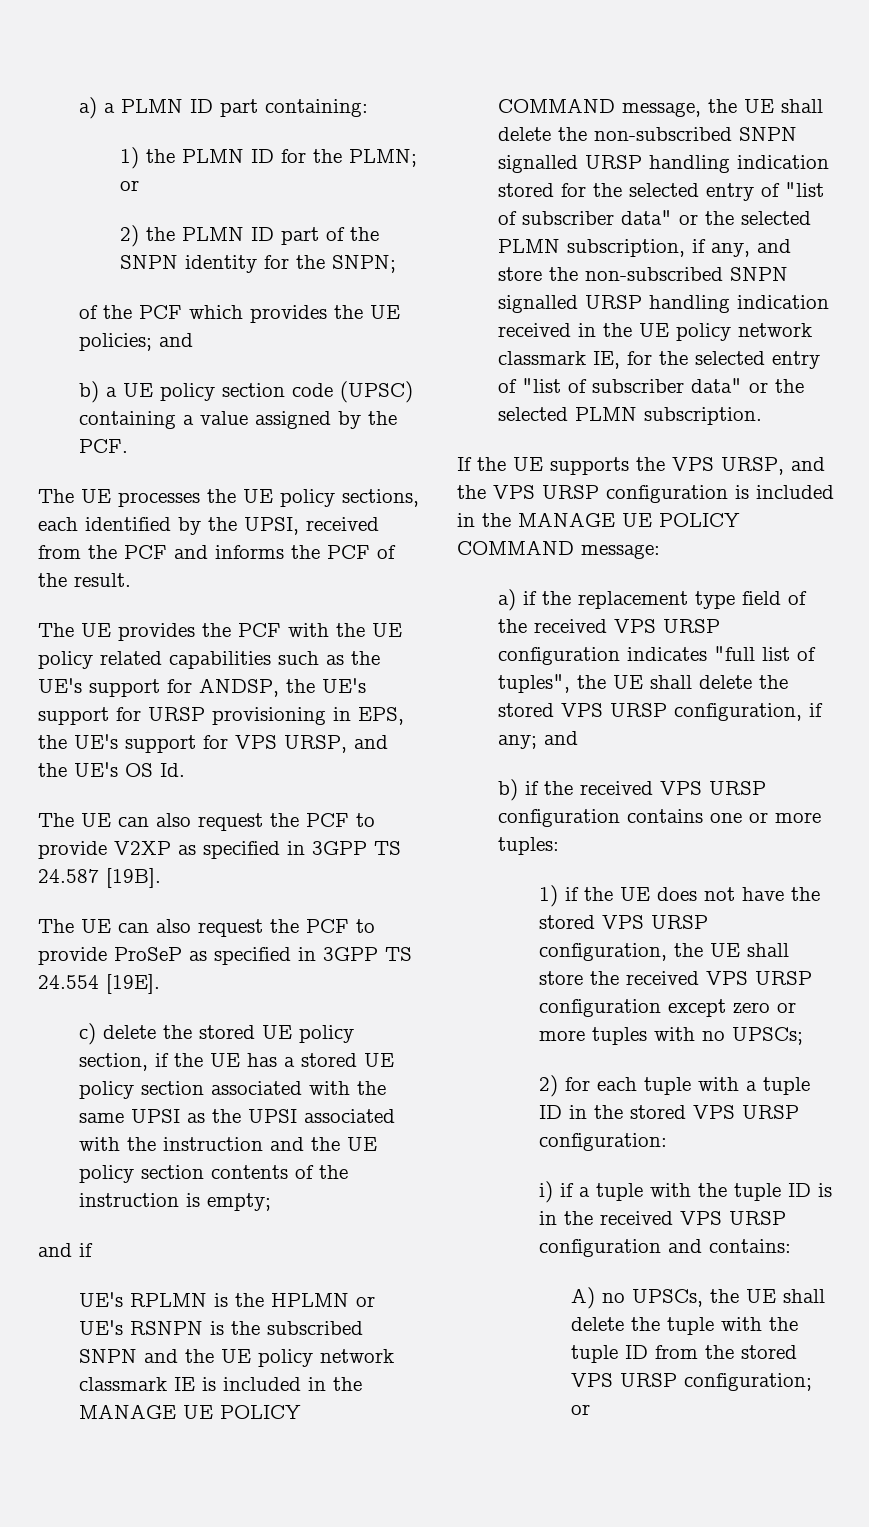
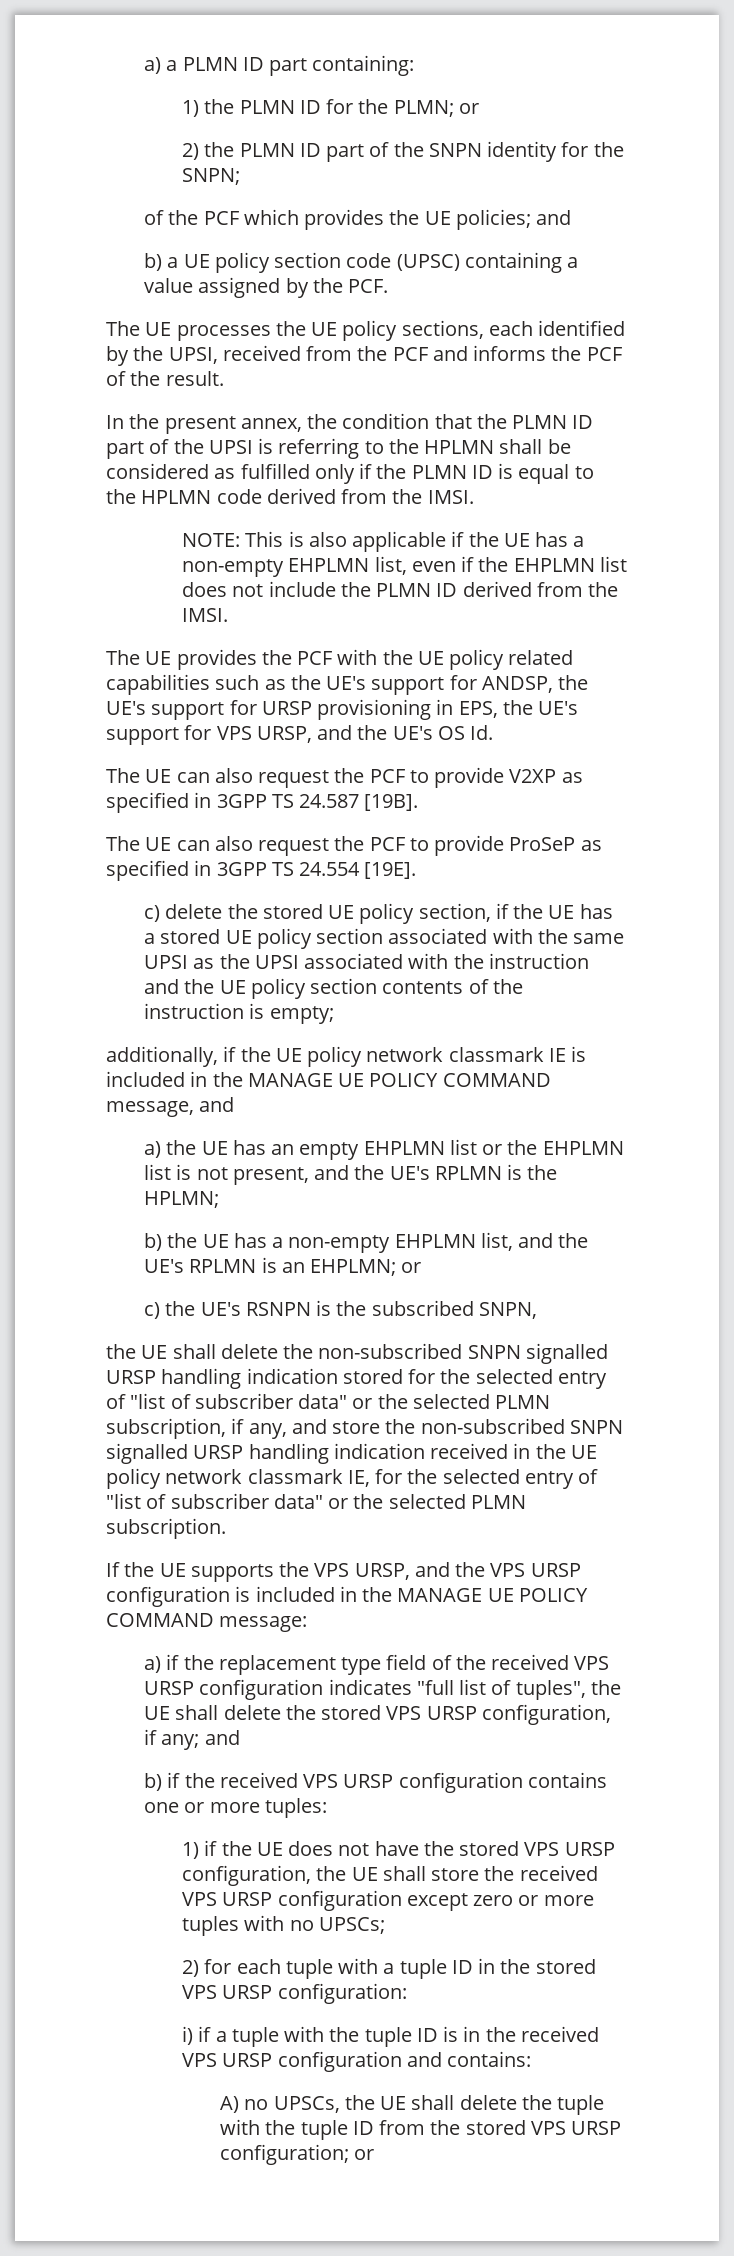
+ In the present annex, the condition that the PLMN ID part of the UPSI is referring to the HPLMN shall be considered as fulfilled only if the PLMN ID is equal to the HPLMN code derived from the IMSI.
+ NOTE: This is also applicable if the UE has a non-empty EHPLMN list, even if the EHPLMN list does not include the PLMN ID derived from the IMSI.
- and if
- UE's RPLMN is the HPLMN or UE's RSNPN is the subscribed SNPN and the UE policy network classmark IE is included in the MANAGE UE POLICY COMMAND message, the UE shall delete the non-subscribed SNPN signalled URSP handling indication stored for the selected entry of "list of subscriber data" or the selected PLMN subscription, if any, and store the non-subscribed SNPN signalled URSP handling indication received in the UE policy network classmark IE, for the selected entry of "list of subscriber data" or the selected PLMN subscription.
+ additionally, if the UE policy network classmark IE is included in the MANAGE UE POLICY COMMAND message, and
+ a) the UE has an empty EHPLMN list or the EHPLMN list is not present, and the UE's RPLMN is the HPLMN;
+ b) the UE has a non-empty EHPLMN list, and the UE's RPLMN is an EHPLMN; or
+ c) the UE's RSNPN is the subscribed SNPN,
+ the UE shall delete the non-subscribed SNPN signalled URSP handling indication stored for the selected entry of "list of subscriber data" or the selected PLMN subscription, if any, and store the non-subscribed SNPN signalled URSP handling indication received in the UE policy network classmark IE, for the selected entry of "list of subscriber data" or the selected PLMN subscription.

